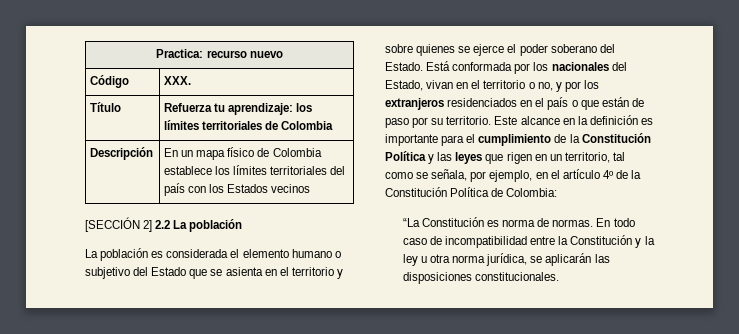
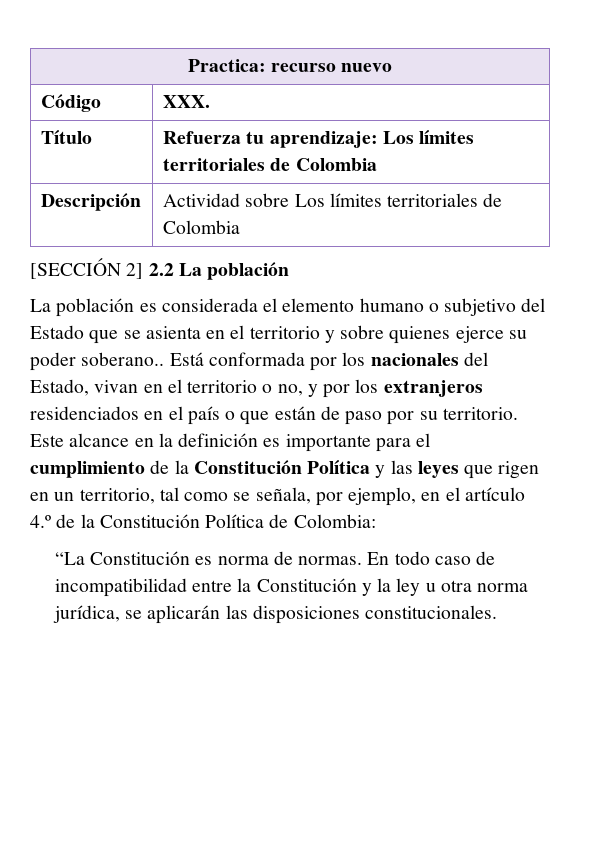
- Título | Refuerza tu aprendizaje: los límites territoriales de Colombia
+ Título | Refuerza tu aprendizaje: Los límites territoriales de Colombia
- Descripción | En un mapa físico de Colombia establece los límites territoriales del país con los Estados vecinos
+ Descripción | Actividad sobre Los límites territoriales de Colombia
- La población es considerada el elemento humano o subjetivo del Estado que se asienta en el territorio y sobre quienes se ejerce el poder soberano del Estado.
+ La población es considerada el elemento humano o subjetivo del Estado que se asienta en el territorio y sobre quienes ejerce su poder soberano..
- Este alcance en la definición es importante para el cumplimiento de la Constitución Política y las leyes que rigen en un territorio, tal como se señala, por ejemplo, en el artículo 4º de la Constitución Política de Colombia:
+ Este alcance en la definición es importante para el cumplimiento de la Constitución Política y las leyes que rigen en un territorio, tal como se señala, por ejemplo, en el artículo 4.º de la Constitución Política de Colombia:

